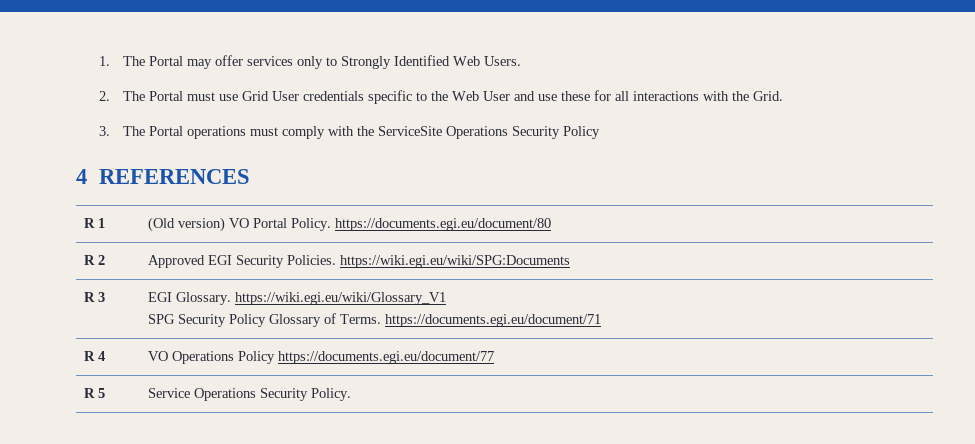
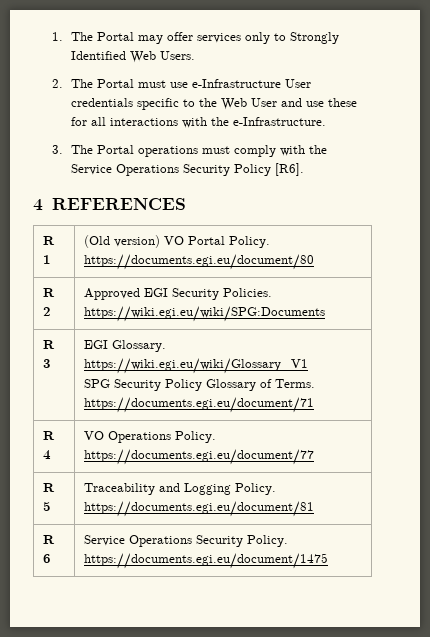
- 2. The Portal must use Grid User credentials specific to the Web User and use these for all interactions with the Grid.
+ 2. The Portal must use e-Infrastructure User credentials specific to the Web User and use these for all interactions with the e-Infrastructure.
- 3. The Portal operations must comply with the ServiceSite Operations Security Policy
+ 3. The Portal operations must comply with the Service Operations Security Policy [R6].
- R 4 | VO Operations Policy https://documents.egi.eu/document/77
+ R 4 | VO Operations Policy. https://documents.egi.eu/document/77
- R 5 | Service Operations Security Policy.
+ R 5 | Traceability and Logging Policy. https://documents.egi.eu/document/81
+ R 6 | Service Operations Security Policy. https://documents.egi.eu/document/1475

